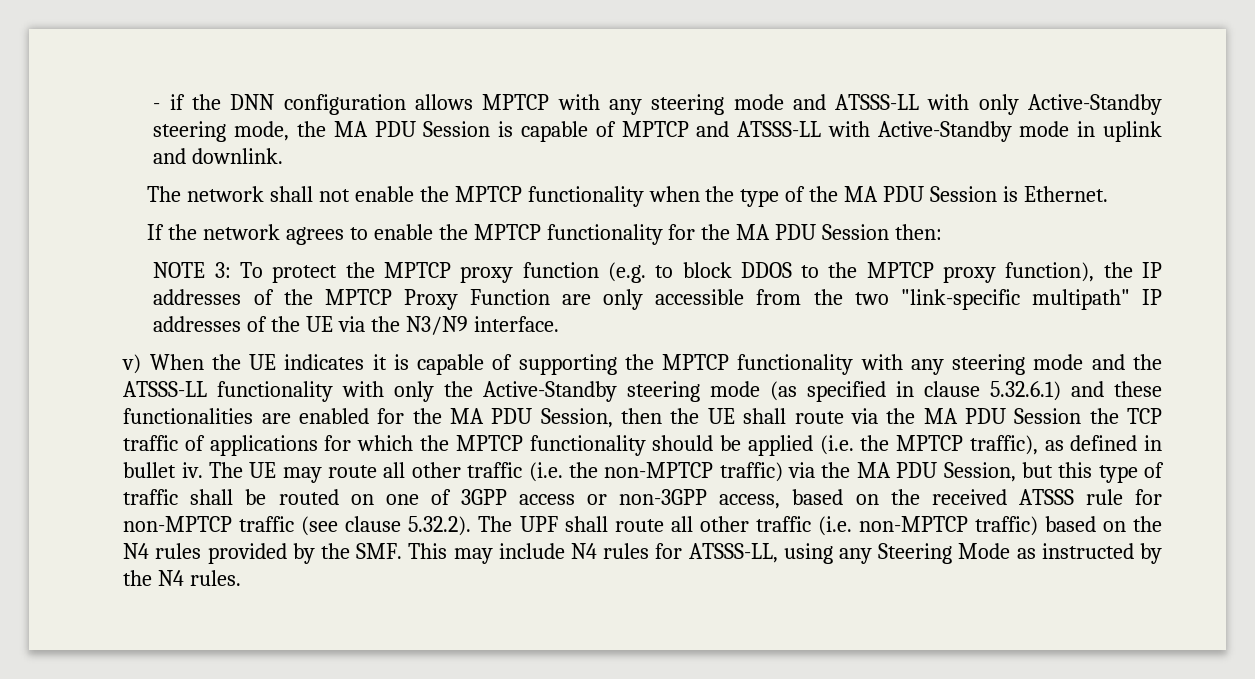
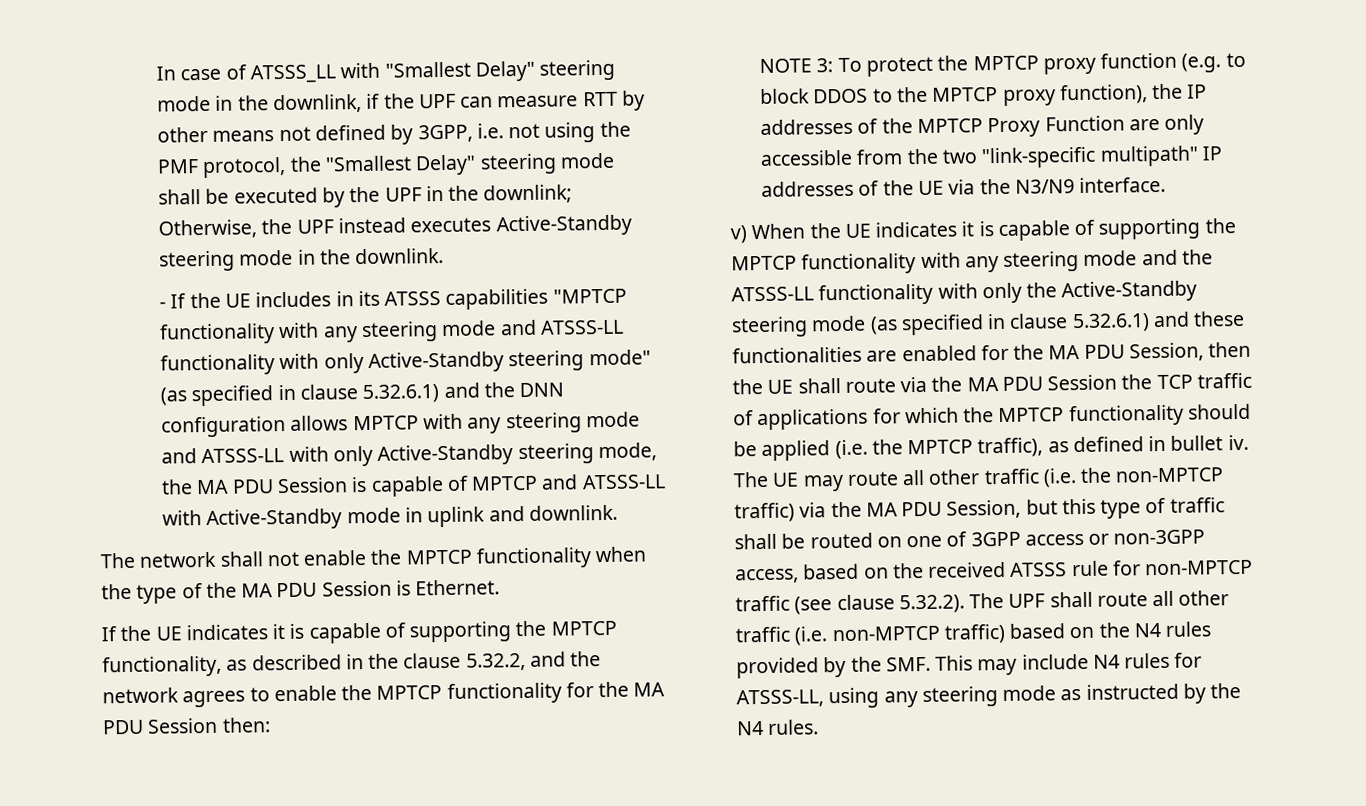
- - if the DNN configuration allows MPTCP with any steering mode and ATSSS-LL with only Active-Standby steering mode, the MA PDU Session is capable of MPTCP and ATSSS-LL with Active-Standby mode in uplink and downlink.
+ In case of ATSSS_LL with "Smallest Delay" steering mode in the downlink, if the UPF can measure RTT by other means not defined by 3GPP, i.e. not using the PMF protocol, the "Smallest Delay" steering mode shall be executed by the UPF in the downlink; Otherwise, the UPF instead executes Active-Standby steering mode in the downlink.
+ - If the UE includes in its ATSSS capabilities "MPTCP functionality with any steering mode and ATSSS-LL functionality with only Active-Standby steering mode" (as specified in clause 5.32.6.1) and the DNN configuration allows MPTCP with any steering mode and ATSSS-LL with only Active-Standby steering mode, the MA PDU Session is capable of MPTCP and ATSSS-LL with Active-Standby mode in uplink and downlink.
- If the network agrees to enable the MPTCP functionality for the MA PDU Session then:
+ If the UE indicates it is capable of supporting the MPTCP functionality, as described in the clause 5.32.2, and the network agrees to enable the MPTCP functionality for the MA PDU Session then:
- The UE may route all other traffic (i.e. the non-MPTCP traffic) via the MA PDU Session, but this type of traffic shall be routed on one of 3GPP access or non-3GPP access, based on the received ATSSS rule for non-MPTCP traffic (see clause 5.32.2). The UPF shall route all other traffic (i.e. non-MPTCP traffic) based on the N4 rules provided by the SMF. This may include N4 rules for ATSSS-LL, using any Steering Mode as instructed by the N4 rules.
+ The UE may route all other traffic (i.e. the non-MPTCP traffic) via the MA PDU Session, but this type of traffic shall be routed on one of 3GPP access or non-3GPP access, based on the received ATSSS rule for non-MPTCP traffic (see clause 5.32.2). The UPF shall route all other traffic (i.e. non-MPTCP traffic) based on the N4 rules provided by the SMF. This may include N4 rules for ATSSS-LL, using any steering mode as instructed by the N4 rules.

